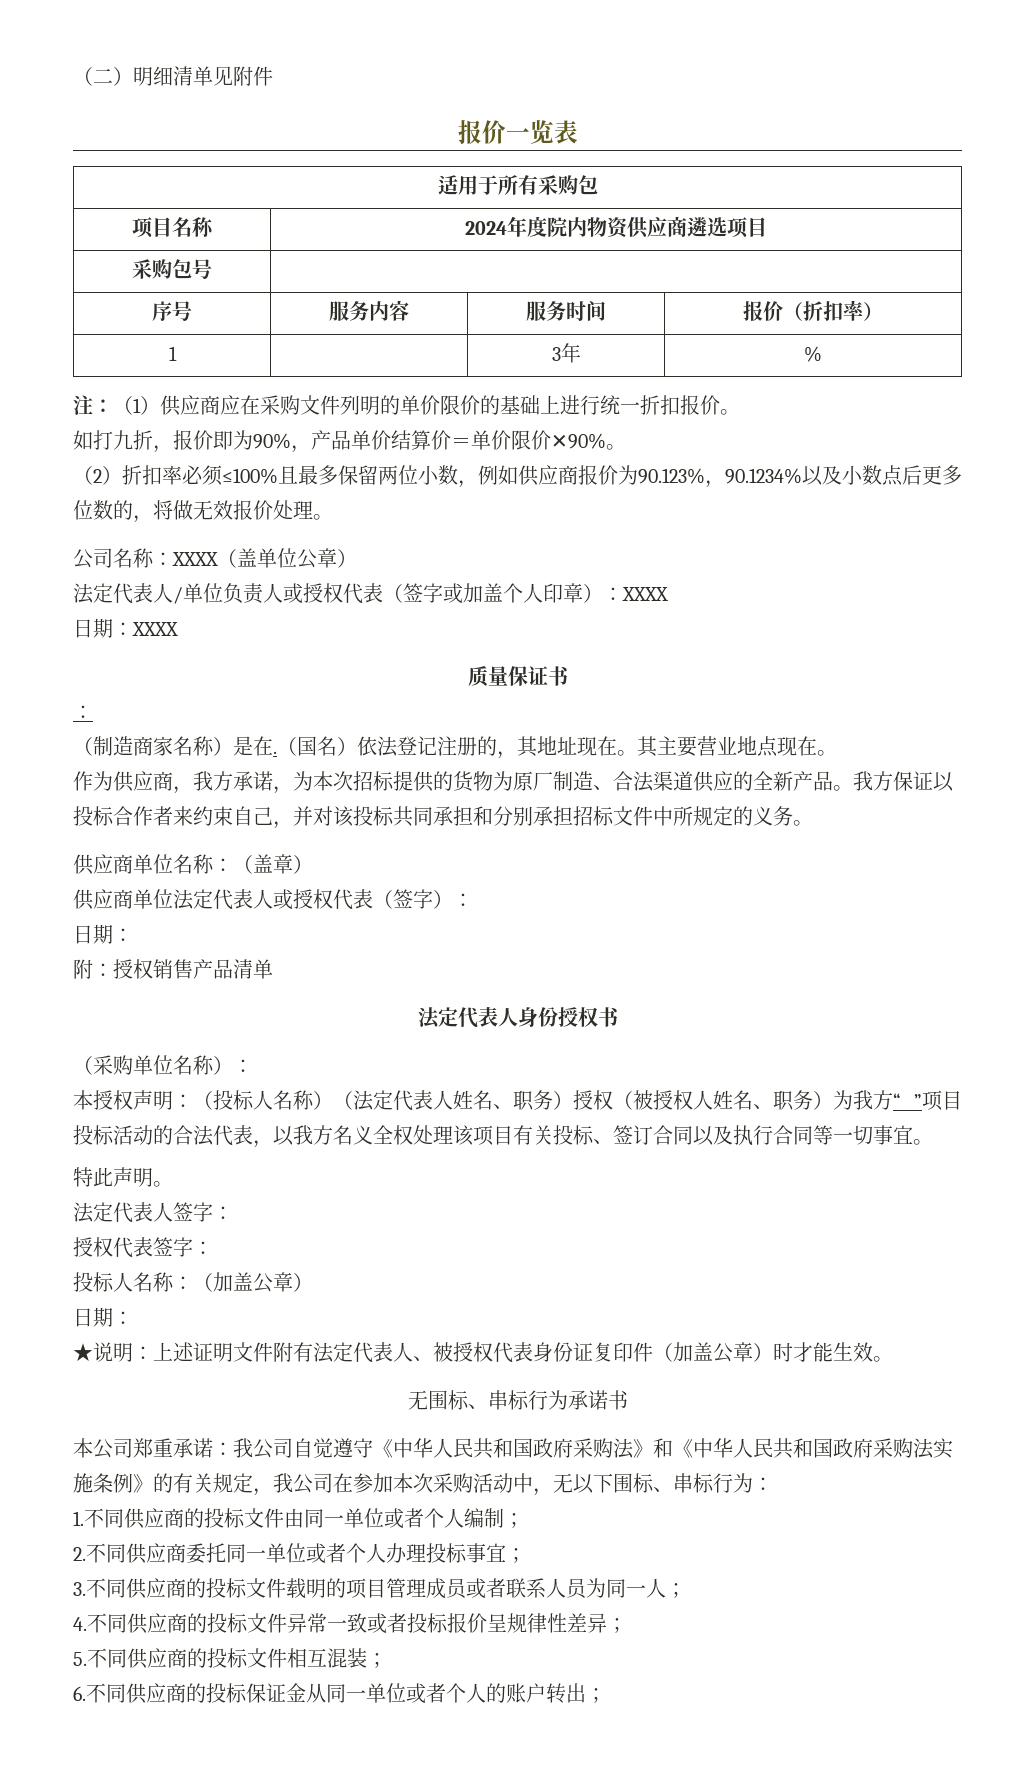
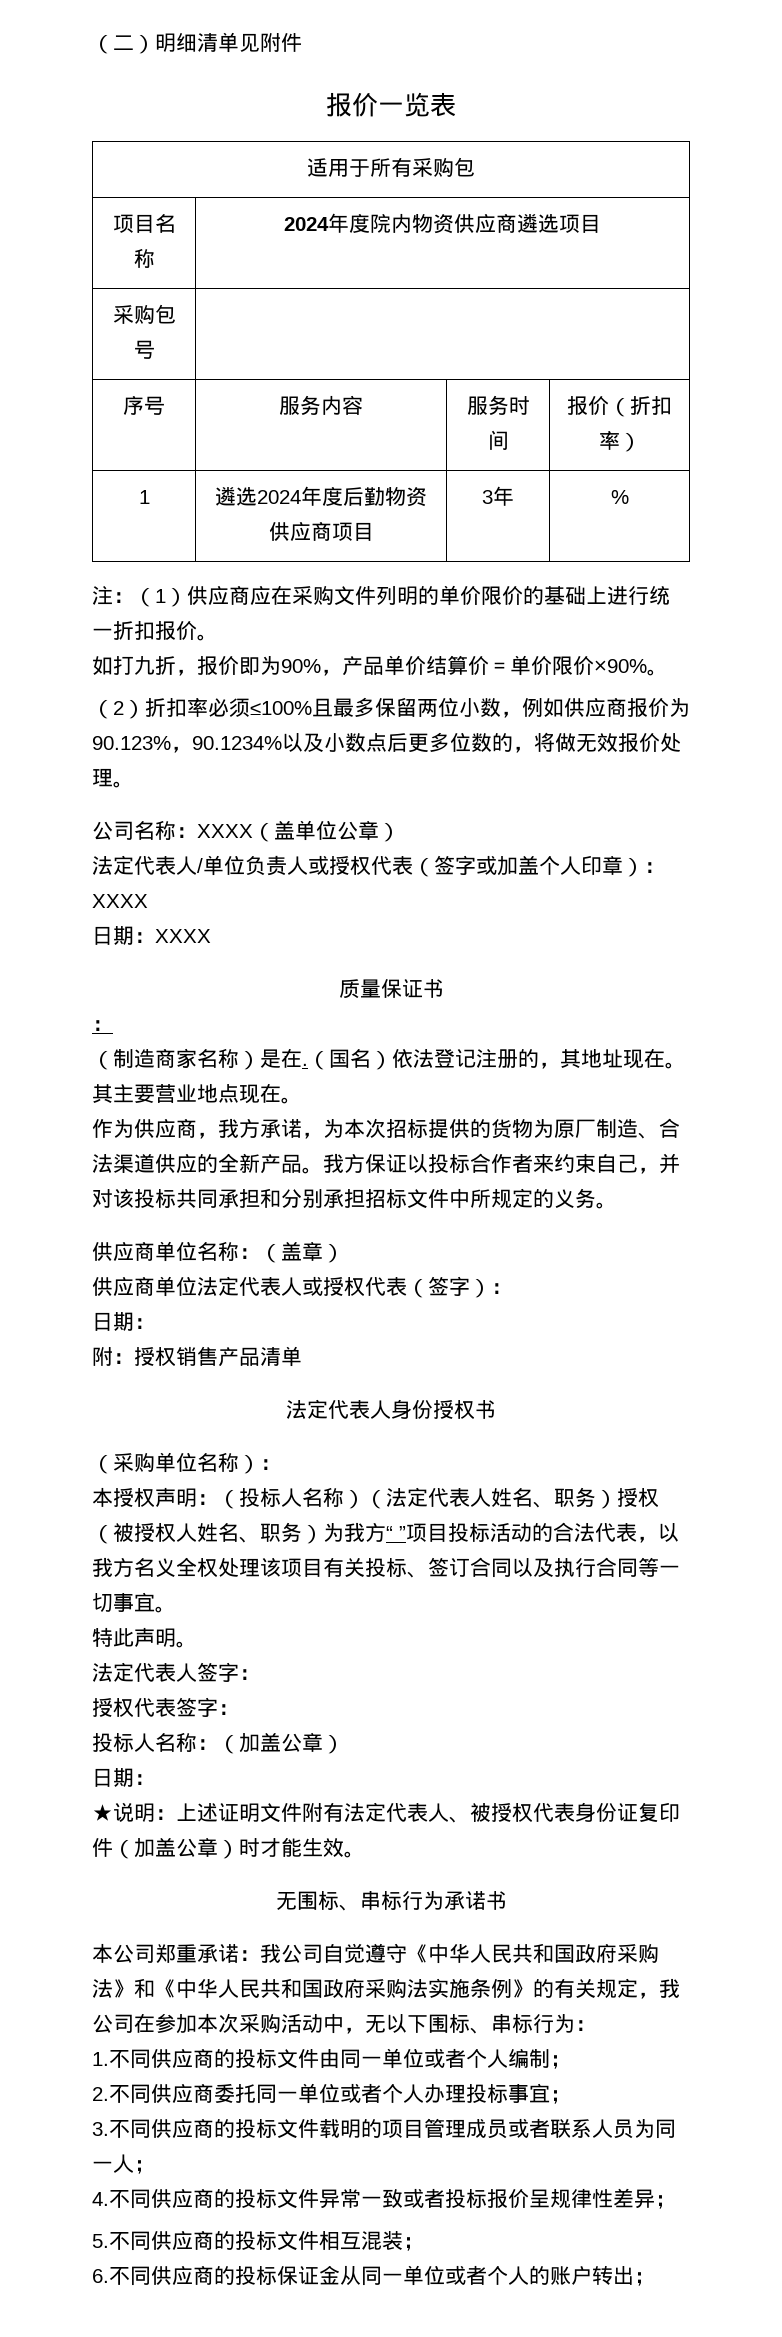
- 1 | | 3年 | %
+ 1 | 遴选2024年度后勤物资供应商项目 | 3年 | %

